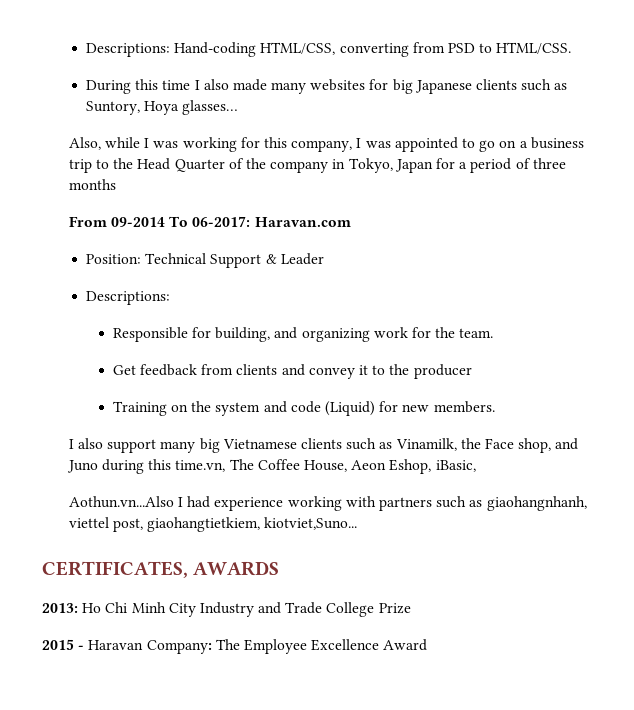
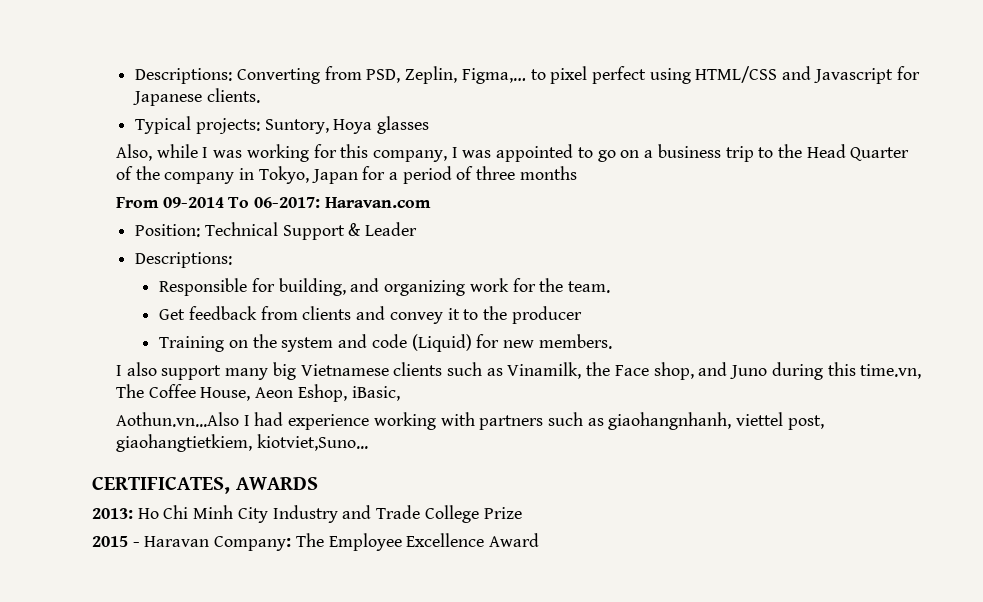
- Descriptions: Hand-coding HTML/CSS, converting from PSD to HTML/CSS.
- During this time I also made many websites for big Japanese clients such as Suntory, Hoya glasses…
+ Descriptions: Converting from PSD, Zeplin, Figma,… to pixel perfect using HTML/CSS and Javascript for Japanese clients.
+ Typical projects: Suntory, Hoya glasses

